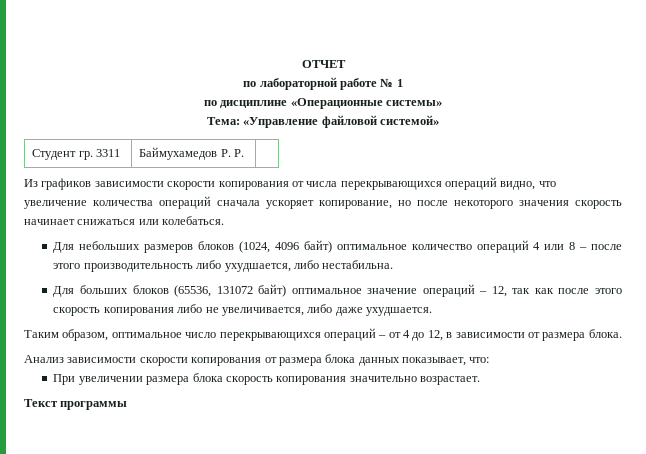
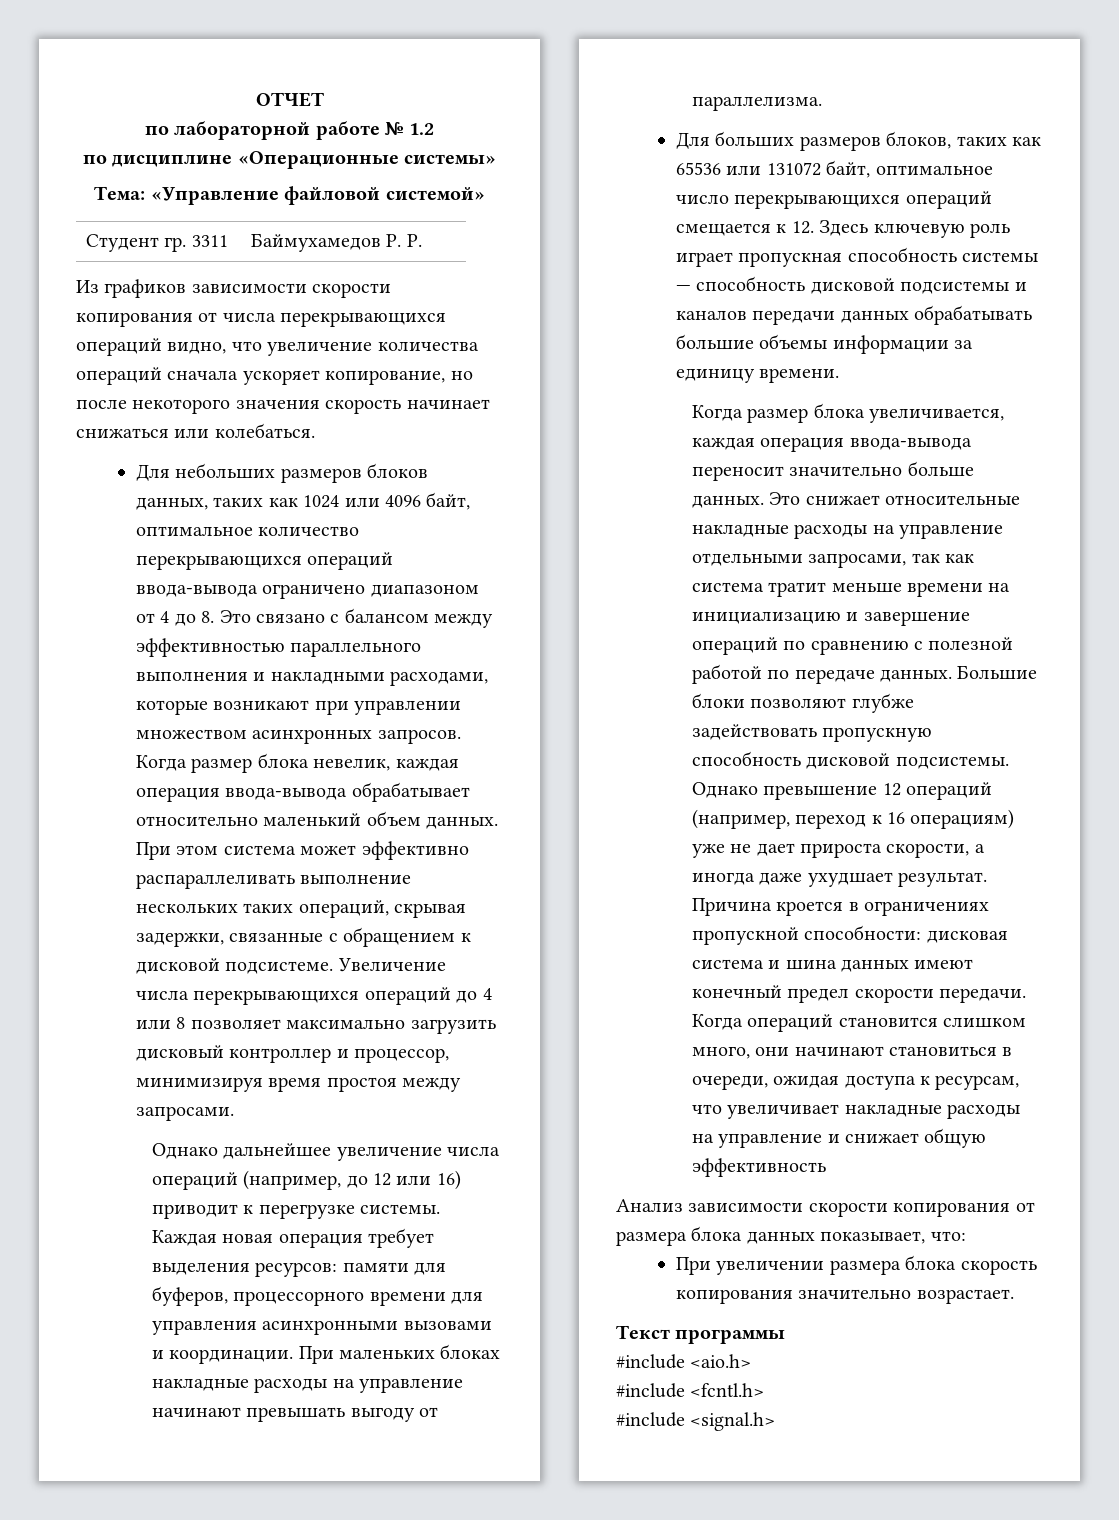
- по лабораторной работе № 1
+ по лабораторной работе № 1.2
- Для небольших размеров блоков (1024, 4096 байт) оптимальное количество операций 4 или 8 – после этого производительность либо ухудшается, либо нестабильна.
- Для больших блоков (65536, 131072 байт) оптимальное значение операций – 12, так как после этого скорость копирования либо не увеличивается, либо даже ухудшается.
- Таким образом, оптимальное число перекрывающихся операций – от 4 до 12, в зависимости от размера блока.
+ Для небольших размеров блоков данных, таких как 1024 или 4096 байт, оптимальное количество перекрывающихся операций ввода-вывода ограничено диапазоном от 4 до 8. Это связано с балансом между эффективностью параллельного выполнения и накладными расходами, которые возникают при управлении множеством асинхронных запросов. Когда размер блока невелик, каждая операция ввода-вывода обрабатывает относительно маленький объем данных. При этом система может эффективно распараллеливать выполнение нескольких таких операций, скрывая задержки, связанные с обращением к дисковой подсистеме. Увеличение числа перекрывающихся операций до 4 или 8 позволяет максимально загрузить дисковый контроллер и процессор, минимизируя время простоя между запросами.
+ Однако дальнейшее увеличение числа операций (например, до 12 или 16) приводит к перегрузке системы. Каждая новая операция требует выделения ресурсов: памяти для буферов, процессорного времени для управления асинхронными вызовами и координации. При маленьких блоках накладные расходы на управление начинают превышать выгоду от параллелизма.
+ Для больших размеров блоков, таких как 65536 или 131072 байт, оптимальное число перекрывающихся операций смещается к 12. Здесь ключевую роль играет пропускная способность системы — способность дисковой подсистемы и каналов передачи данных обрабатывать большие объемы информации за единицу времени.
+ Когда размер блока увеличивается, каждая операция ввода-вывода переносит значительно больше данных. Это снижает относительные накладные расходы на управление отдельными запросами, так как система тратит меньше времени на инициализацию и завершение операций по сравнению с полезной работой по передаче данных. Большие блоки позволяют глубже задействовать пропускную способность дисковой подсистемы. Однако превышение 12 операций (например, переход к 16 операциям) уже не дает прироста скорости, а иногда даже ухудшает результат. Причина кроется в ограничениях пропускной способности: дисковая система и шина данных имеют конечный предел скорости передачи. Когда операций становится слишком много, они начинают становиться в очереди, ожидая доступа к ресурсам, что увеличивает накладные расходы на управление и снижает общую эффективность
+ #include <aio.h>
+ #include <fcntl.h>
+ #include <signal.h>

